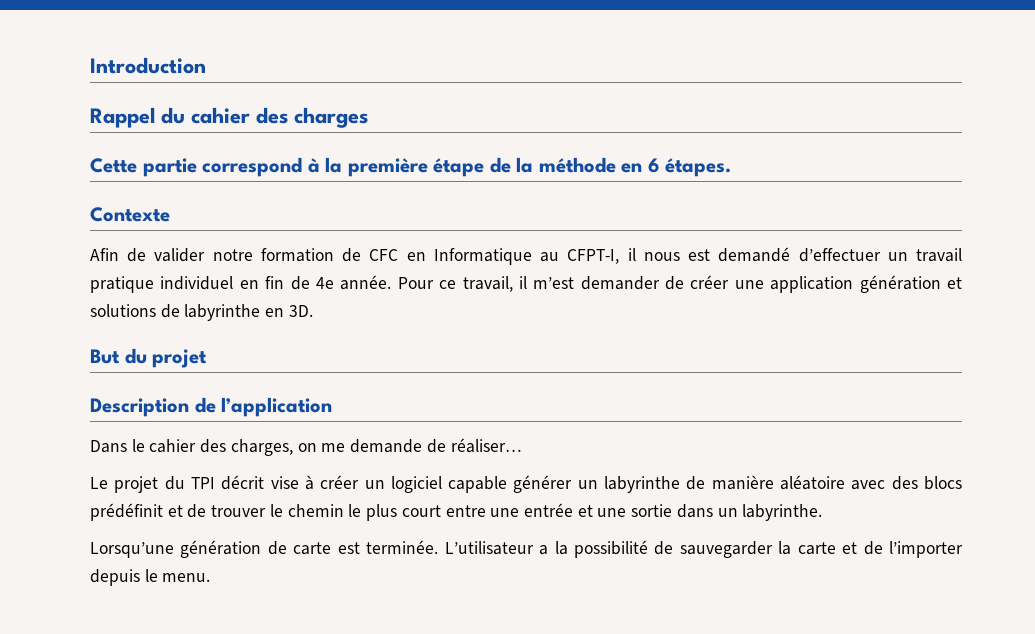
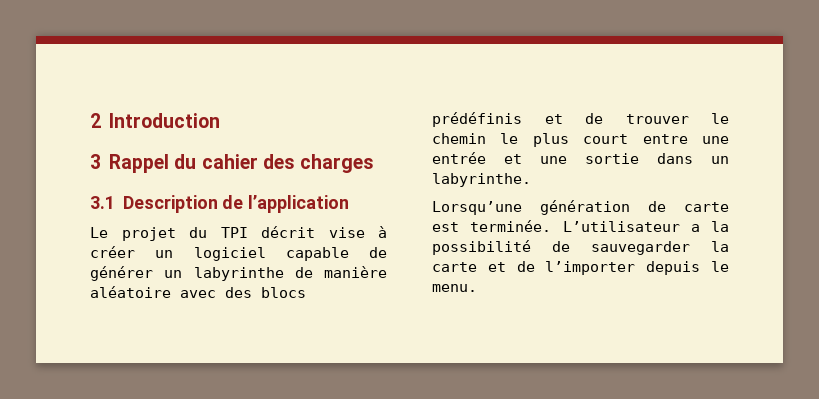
- Introduction
+ 2 Introduction
- Rappel du cahier des charges
+ 3 Rappel du cahier des charges
- Cette partie correspond à la première étape de la méthode en 6 étapes.
- Contexte
- Afin de valider notre formation de CFC en Informatique au CFPT-I, il nous est demandé d’effectuer un travail pratique individuel en fin de 4e année. Pour ce travail, il m’est demander de créer une application génération et solutions de labyrinthe en 3D.
- But du projet
- Description de l’application
- Dans le cahier des charges, on me demande de réaliser…
+ 3.1 Description de l’application
- Le projet du TPI décrit vise à créer un logiciel capable générer un labyrinthe de manière aléatoire avec des blocs prédéfinit et de trouver le chemin le plus court entre une entrée et une sortie dans un labyrinthe.
+ Le projet du TPI décrit vise à créer un logiciel capable de générer un labyrinthe de manière aléatoire avec des blocs prédéfinis et de trouver le chemin le plus court entre une entrée et une sortie dans un labyrinthe.

